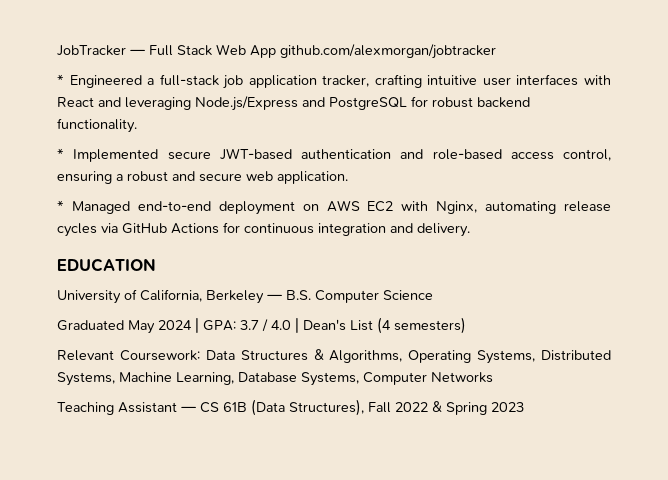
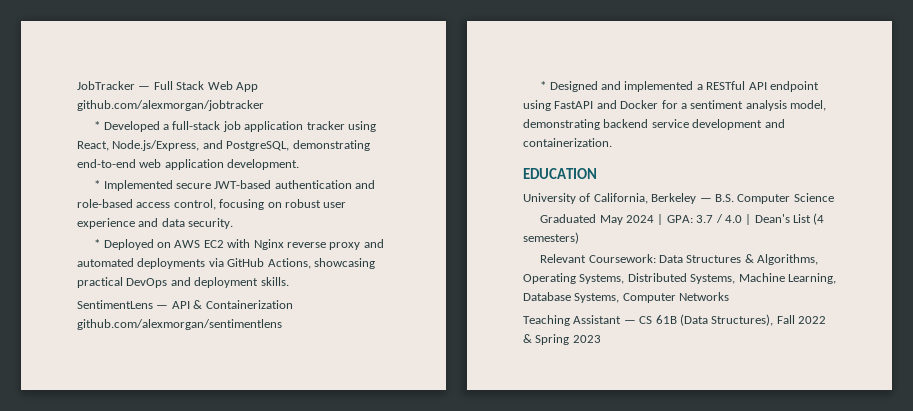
- * Engineered a full-stack job application tracker, crafting intuitive user interfaces with React and leveraging Node.js/Express and PostgreSQL for robust backend functionality.
+ * Developed a full-stack job application tracker using React, Node.js/Express, and PostgreSQL, demonstrating end-to-end web application development.
- * Implemented secure JWT-based authentication and role-based access control, ensuring a robust and secure web application.
- * Managed end-to-end deployment on AWS EC2 with Nginx, automating release cycles via GitHub Actions for continuous integration and delivery.
+ * Implemented secure JWT-based authentication and role-based access control, focusing on robust user experience and data security.
+ * Deployed on AWS EC2 with Nginx reverse proxy and automated deployments via GitHub Actions, showcasing practical DevOps and deployment skills.
+ SentimentLens — API & Containerization github.com/alexmorgan/sentimentlens
+ * Designed and implemented a RESTful API endpoint using FastAPI and Docker for a sentiment analysis model, demonstrating backend service development and containerization.

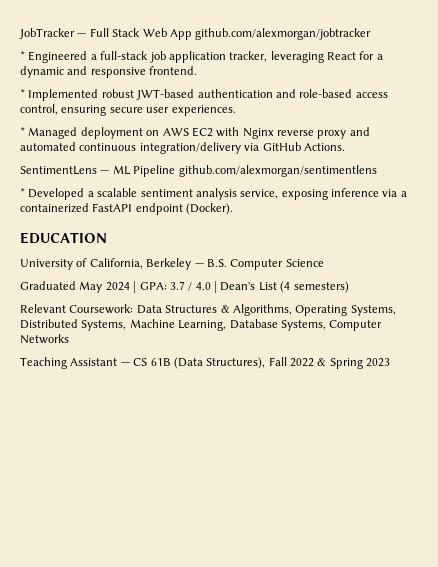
- * Developed a full-stack job application tracker using React, Node.js/Express, and PostgreSQL, demonstrating end-to-end web application development.
+ * Engineered a full-stack job application tracker, leveraging React for a dynamic and responsive frontend.
- * Implemented secure JWT-based authentication and role-based access control, focusing on robust user experience and data security.
- * Deployed on AWS EC2 with Nginx reverse proxy and automated deployments via GitHub Actions, showcasing practical DevOps and deployment skills.
+ * Implemented robust JWT-based authentication and role-based access control, ensuring secure user experiences.
+ * Managed deployment on AWS EC2 with Nginx reverse proxy and automated continuous integration/delivery via GitHub Actions.
- SentimentLens — API & Containerization github.com/alexmorgan/sentimentlens
+ SentimentLens — ML Pipeline github.com/alexmorgan/sentimentlens
- * Designed and implemented a RESTful API endpoint using FastAPI and Docker for a sentiment analysis model, demonstrating backend service development and containerization.
+ * Developed a scalable sentiment analysis service, exposing inference via a containerized FastAPI endpoint (Docker).

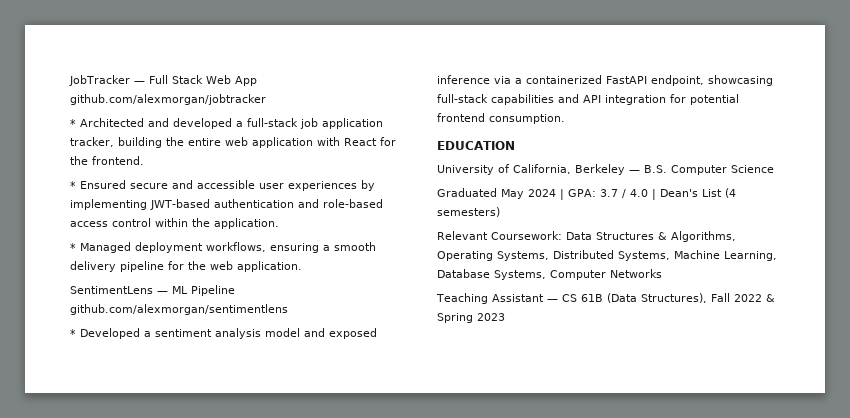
- * Engineered a full-stack job application tracker, leveraging React for a dynamic and responsive frontend.
- * Implemented robust JWT-based authentication and role-based access control, ensuring secure user experiences.
- * Managed deployment on AWS EC2 with Nginx reverse proxy and automated continuous integration/delivery via GitHub Actions.
+ * Architected and developed a full-stack job application tracker, building the entire web application with React for the frontend.
+ * Ensured secure and accessible user experiences by implementing JWT-based authentication and role-based access control within the application.
+ * Managed deployment workflows, ensuring a smooth delivery pipeline for the web application.
- * Developed a scalable sentiment analysis service, exposing inference via a containerized FastAPI endpoint (Docker).
+ * Developed a sentiment analysis model and exposed inference via a containerized FastAPI endpoint, showcasing full-stack capabilities and API integration for potential frontend consumption.

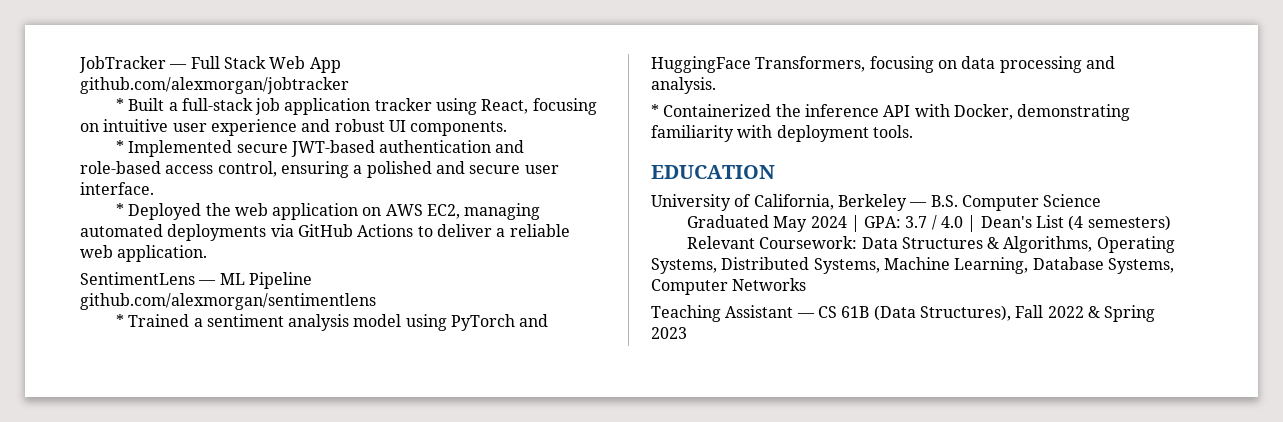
- * Architected and developed a full-stack job application tracker, building the entire web application with React for the frontend.
- * Ensured secure and accessible user experiences by implementing JWT-based authentication and role-based access control within the application.
- * Managed deployment workflows, ensuring a smooth delivery pipeline for the web application.
+ * Built a full-stack job application tracker using React, focusing on intuitive user experience and robust UI components.
+ * Implemented secure JWT-based authentication and role-based access control, ensuring a polished and secure user interface.
+ * Deployed the web application on AWS EC2, managing automated deployments via GitHub Actions to deliver a reliable web application.
- * Developed a sentiment analysis model and exposed inference via a containerized FastAPI endpoint, showcasing full-stack capabilities and API integration for potential frontend consumption.
+ * Trained a sentiment analysis model using PyTorch and HuggingFace Transformers, focusing on data processing and analysis.
+ * Containerized the inference API with Docker, demonstrating familiarity with deployment tools.

